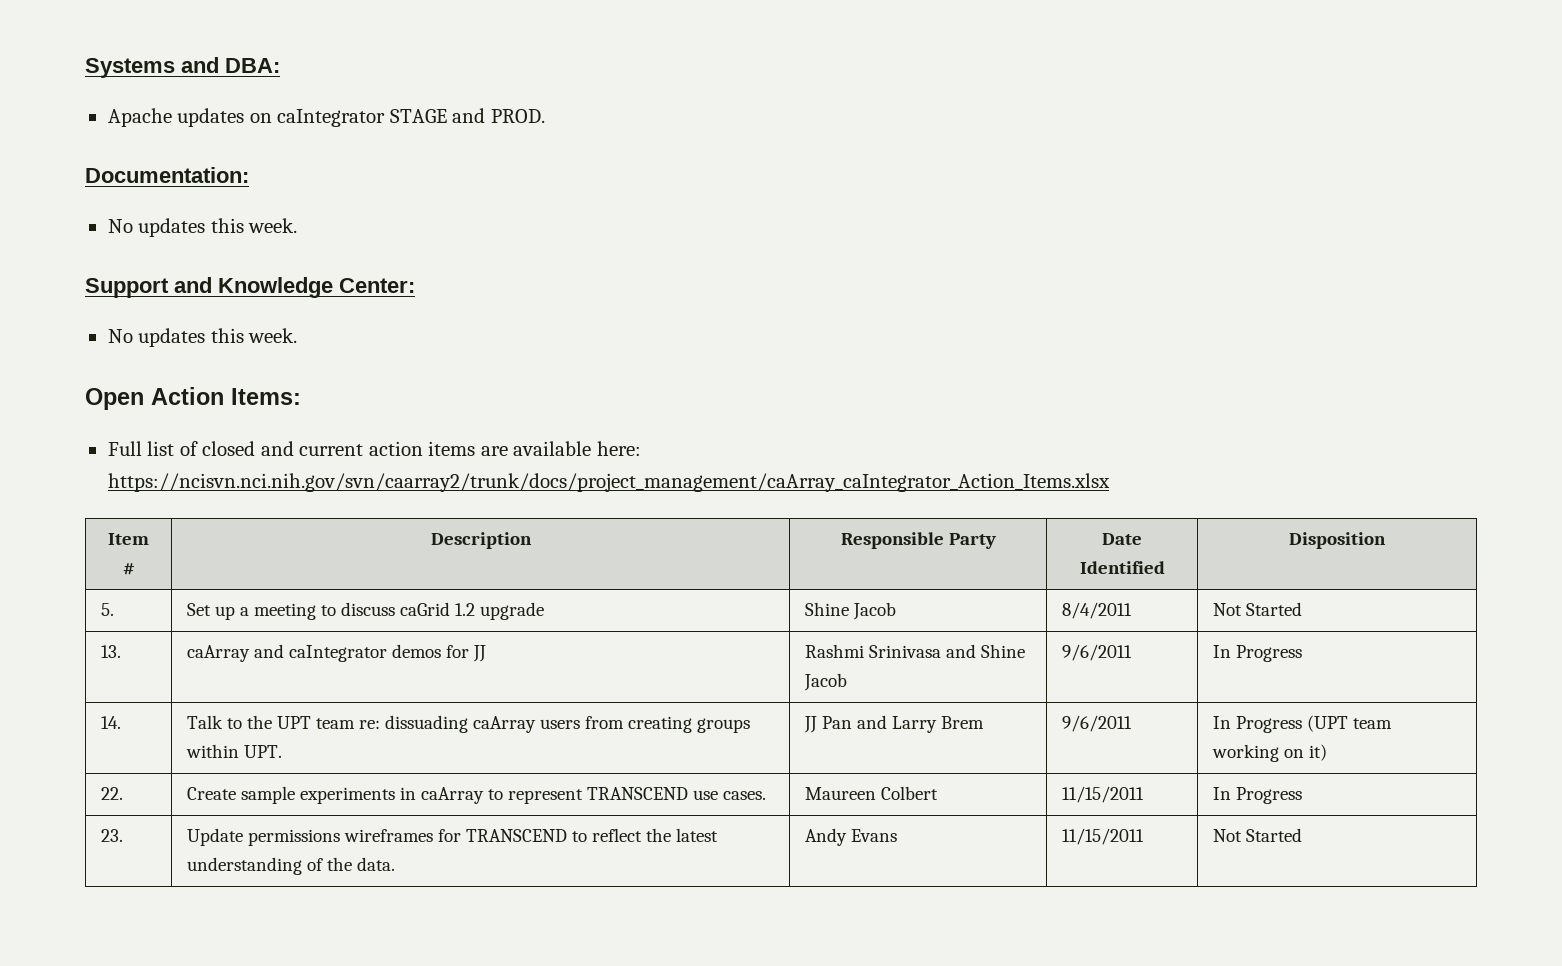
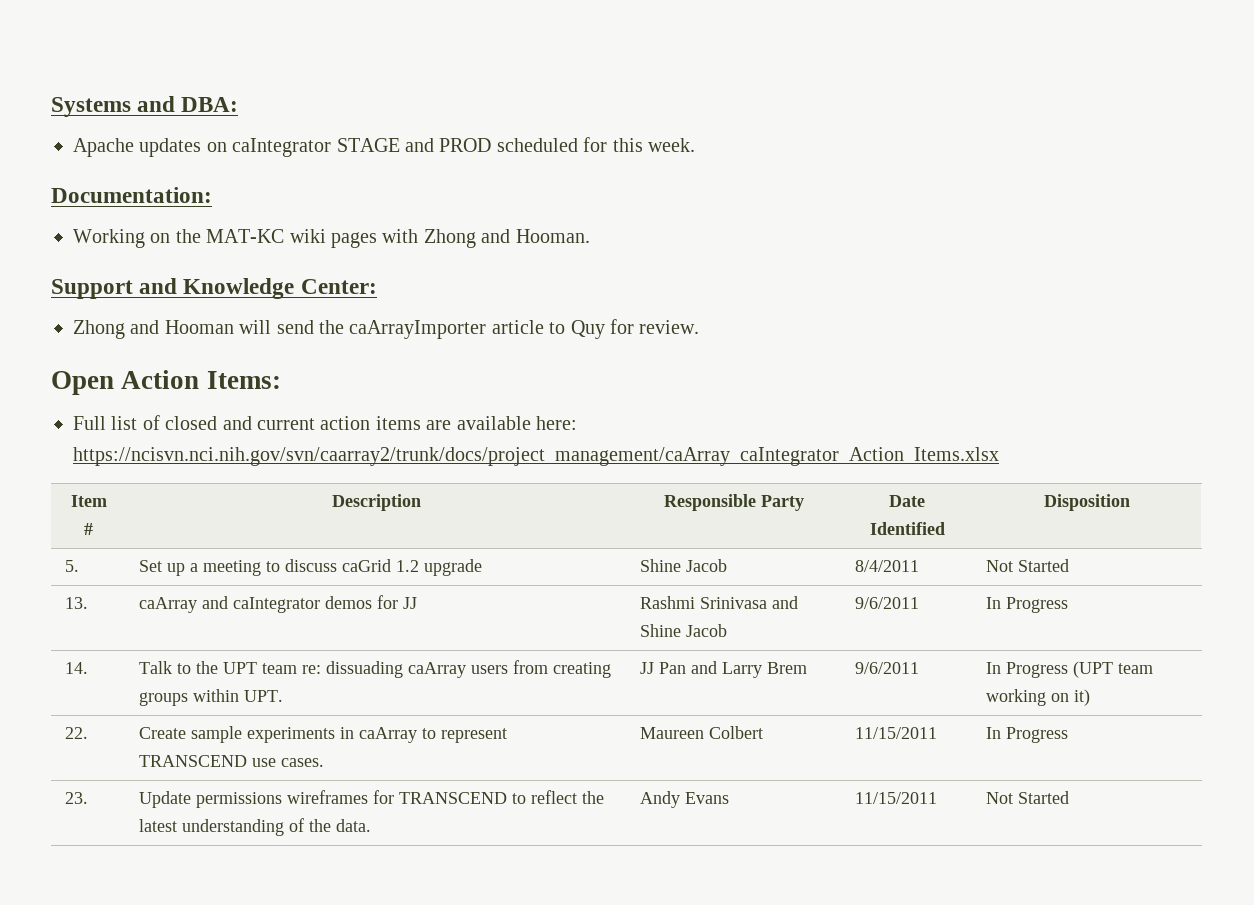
- Apache updates on caIntegrator STAGE and PROD.
+ Apache updates on caIntegrator STAGE and PROD scheduled for this week.
  Documentation:
- No updates this week.
+ Working on the MAT-KC wiki pages with Zhong and Hooman.
  Support and Knowledge Center:
- No updates this week.
+ Zhong and Hooman will send the caArrayImporter article to Quy for review.

